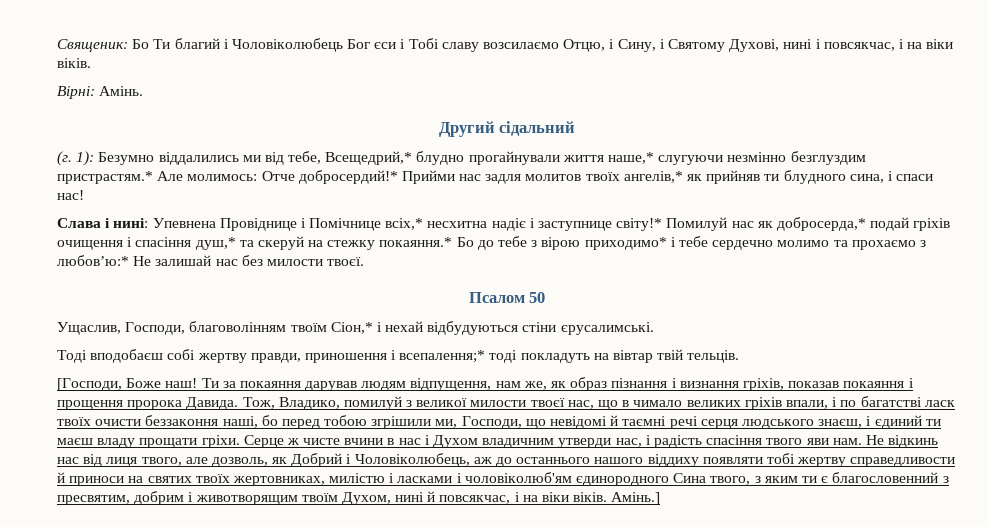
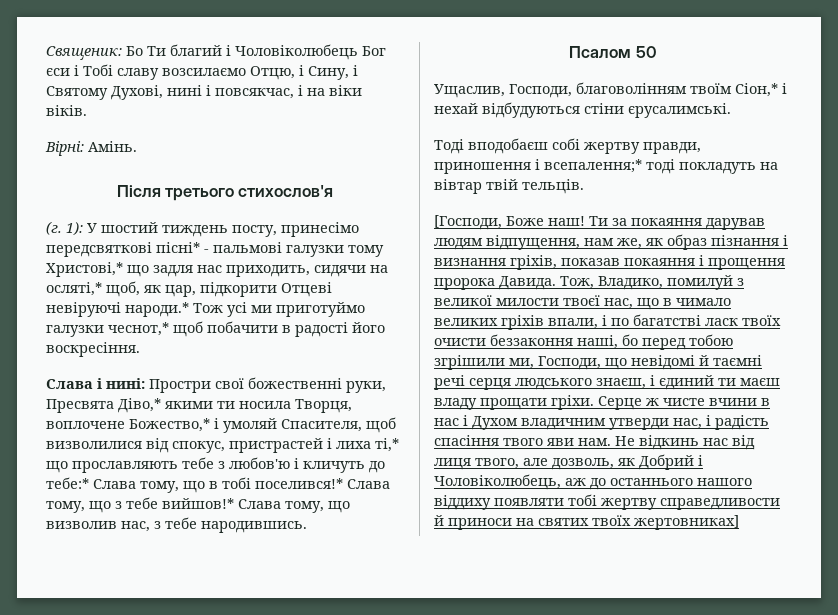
- Другий сідальний
+ Після третього стихослов'я
- (г. 1): Безумно віддалились ми від тебе, Всещедрий,* блудно прогайнували життя наше,* слугуючи незмінно безглуздим пристрастям.* Але молимось: Отче добросердий!* Прийми нас задля молитов твоїх ангелів,* як прийняв ти блудного сина, і спаси нас!
- Слава і нині: Упевнена Провіднице і Помічнице всіх,* несхитна надіє і заступнице світу!* Помилуй нас як добросерда,* подай гріхів очищення і спасіння душ,* та скеруй на стежку покаяння.* Бо до тебе з вірою приходимо* і тебе сердечно молимо та прохаємо з любов’ю:* Не залишай нас без милости твоєї.
+ (г. 1): У шостий тиждень посту, принесімо передсвяткові пісні* - пальмові галузки тому Христові,* що задля нас приходить, сидячи на осляті,* щоб, як цар, підкорити Отцеві невіруючі народи.* Тож усі ми приготуймо галузки чеснот,* щоб побачити в радості його воскресіння.
+ Слава і нині: Простри свої божественні руки, Пресвята Діво,* якими ти носила Творця, воплочене Божество,* і умоляй Спасителя, щоб визволилися від спокус, пристрастей і лиха ті,* що прославляють тебе з любов'ю і кличуть до тебе:* Слава тому, що в тобі поселився!* Слава тому, що з тебе вийшов!* Слава тому, що визволив нас, з тебе народившись.
- Не відкинь нас від лиця твого, але дозволь, як Добрий і Чоловіколюбець, аж до останнього нашого віддиху появляти тобі жертву справедливости й приноси на святих твоїх жертовниках, милістю і ласками і чоловіколюб'ям єдинородного Сина твого, з яким ти є благословенний з пресвятим, добрим і животворящим твоїм Духом, нині й повсякчас, і на віки віків. Амінь.]
+ Не відкинь нас від лиця твого, але дозволь, як Добрий і Чоловіколюбець, аж до останнього нашого віддиху появляти тобі жертву справедливости й приноси на святих твоїх жертовниках]

